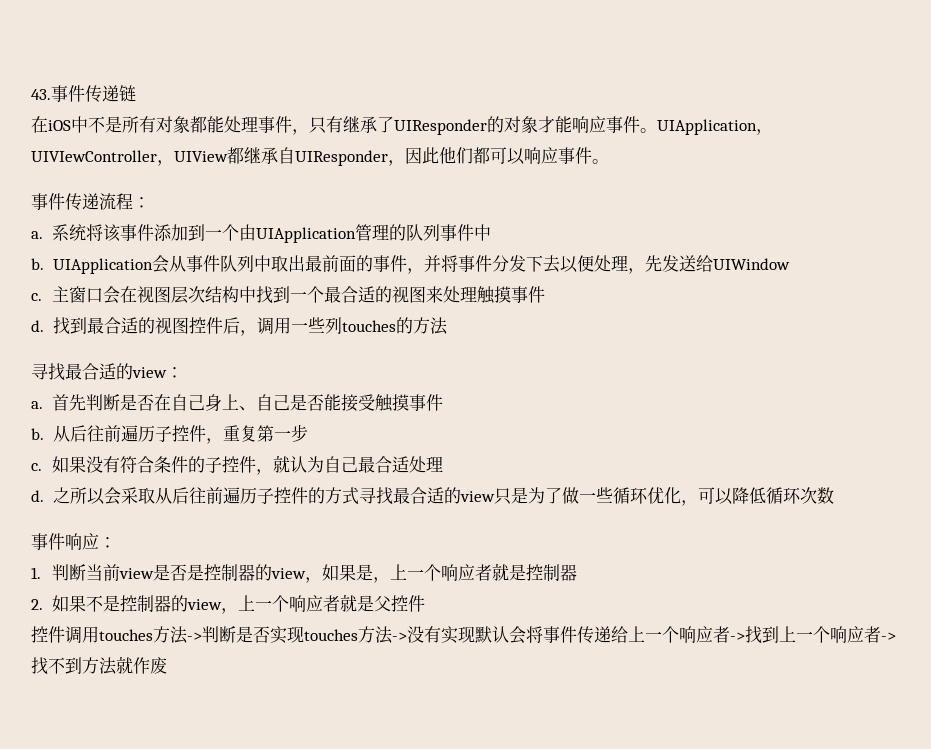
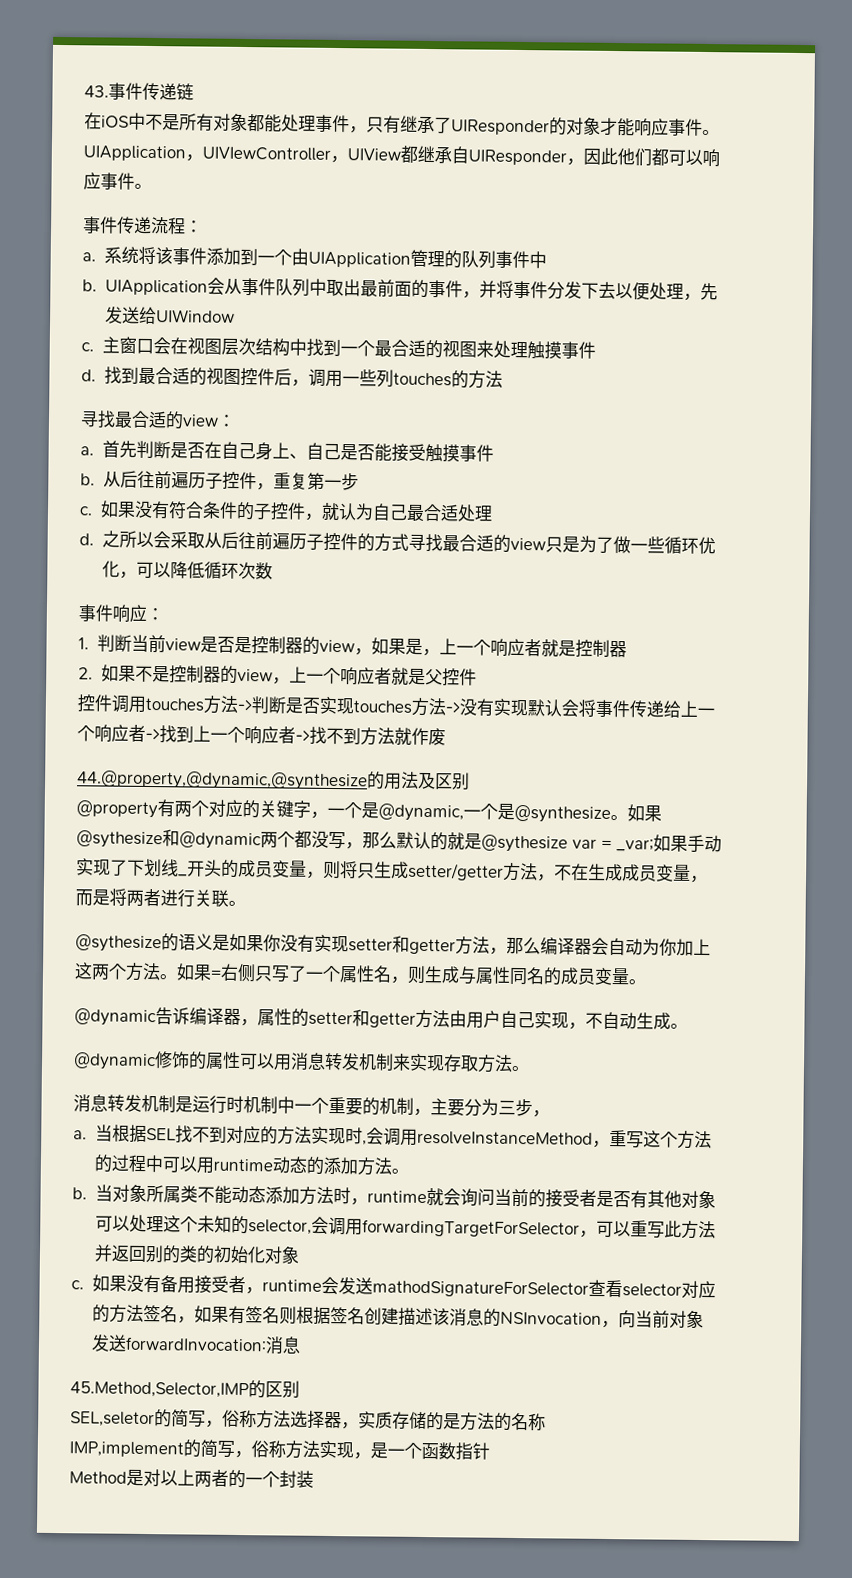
+ 44.@property,@dynamic,@synthesize的用法及区别
+ @property有两个对应的关键字，一个是@dynamic,一个是@synthesize。如果@sythesize和@dynamic两个都没写，那么默认的就是@sythesize var = _var;如果手动实现了下划线_开头的成员变量，则将只生成setter/getter方法，不在生成成员变量，而是将两者进行关联。
+ @sythesize的语义是如果你没有实现setter和getter方法，那么编译器会自动为你加上这两个方法。如果=右侧只写了一个属性名，则生成与属性同名的成员变量。
+ @dynamic告诉编译器，属性的setter和getter方法由用户自己实现，不自动生成。
+ @dynamic修饰的属性可以用消息转发机制来实现存取方法。
+ 消息转发机制是运行时机制中一个重要的机制，主要分为三步，
+ a.当根据SEL找不到对应的方法实现时,会调用resolveInstanceMethod，重写这个方法的过程中可以用runtime动态的添加方法。
+ b.当对象所属类不能动态添加方法时，runtime就会询问当前的接受者是否有其他对象可以处理这个未知的selector,会调用forwardingTargetForSelector，可以重写此方法并返回别的类的初始化对象
+ c.如果没有备用接受者，runtime会发送mathodSignatureForSelector查看selector对应的方法签名，如果有签名则根据签名创建描述该消息的NSInvocation，向当前对象发送forwardInvocation:消息
+ 45.Method,Selector,IMP的区别
+ SEL,seletor的简写，俗称方法选择器，实质存储的是方法的名称
+ IMP,implement的简写，俗称方法实现，是一个函数指针
+ Method是对以上两者的一个封装

